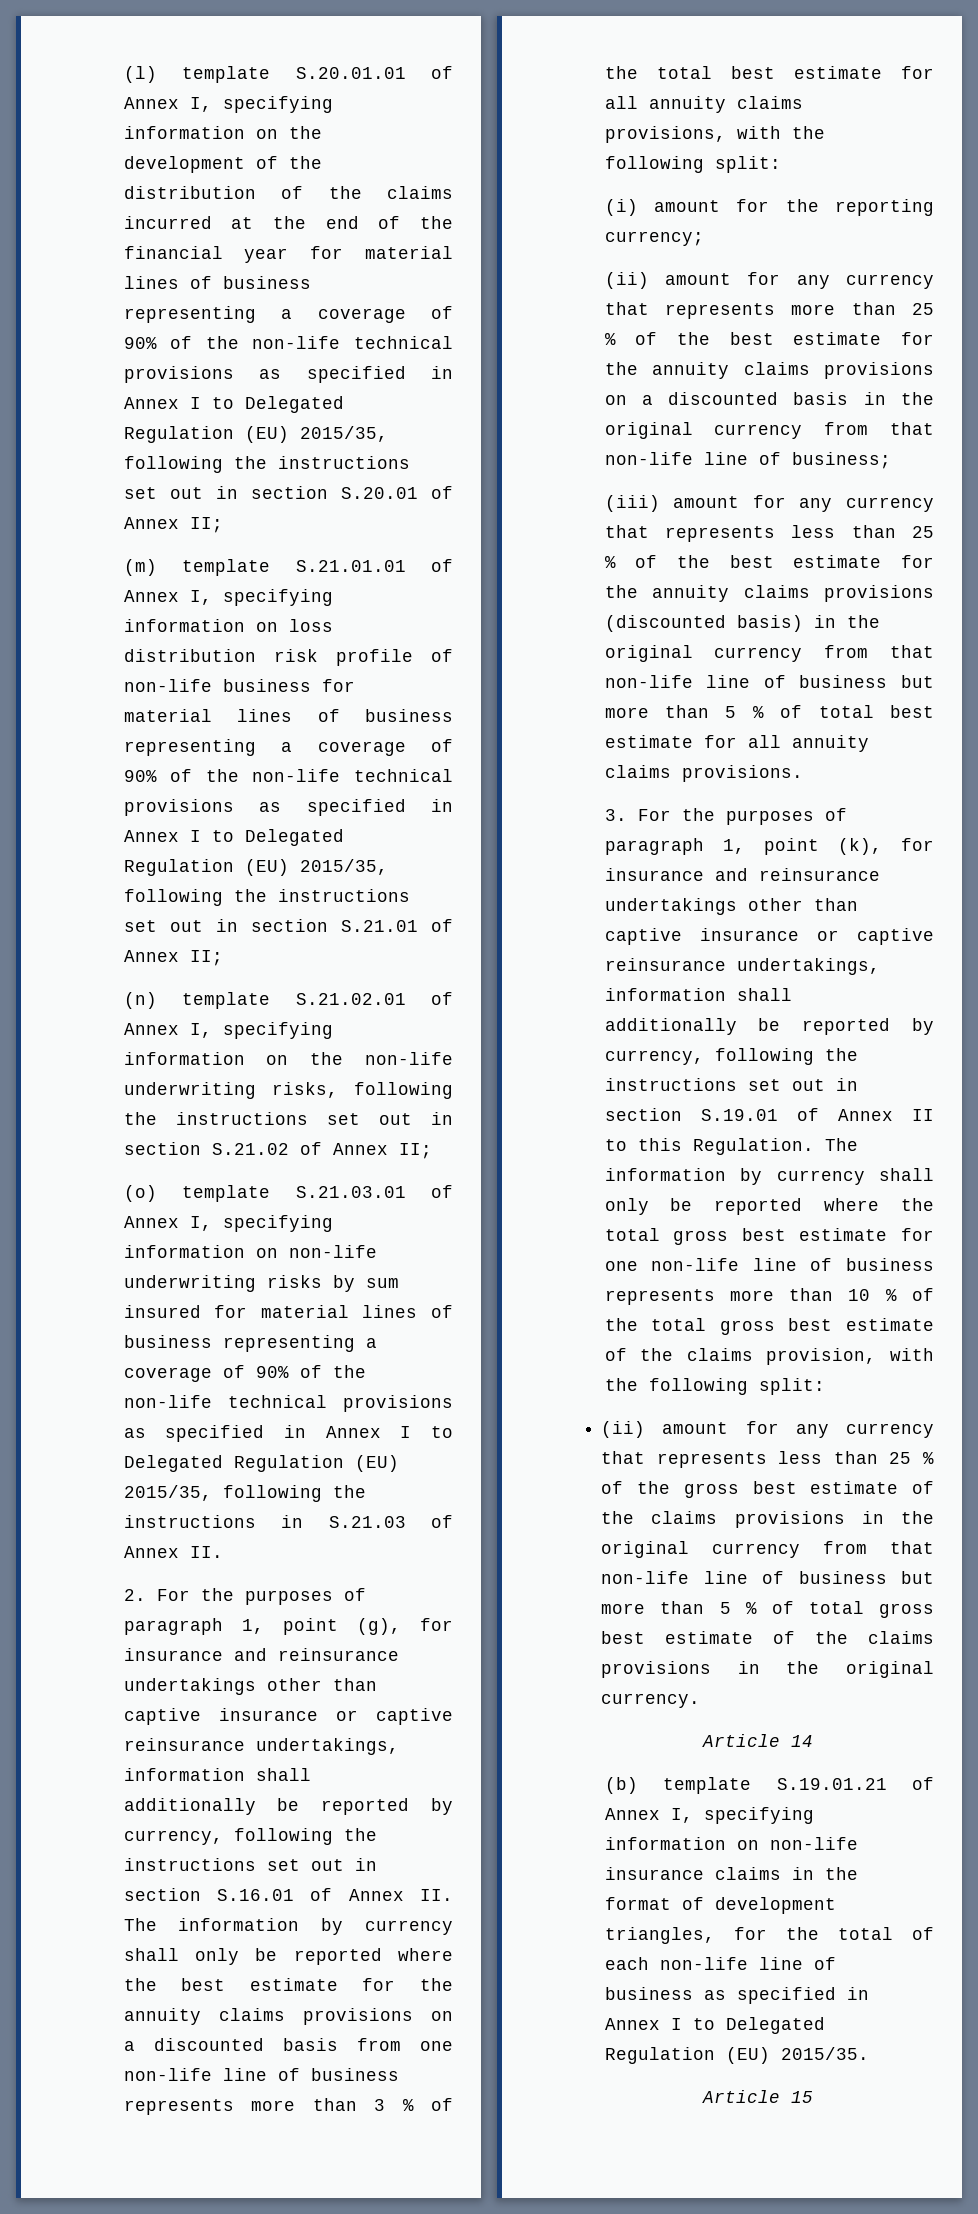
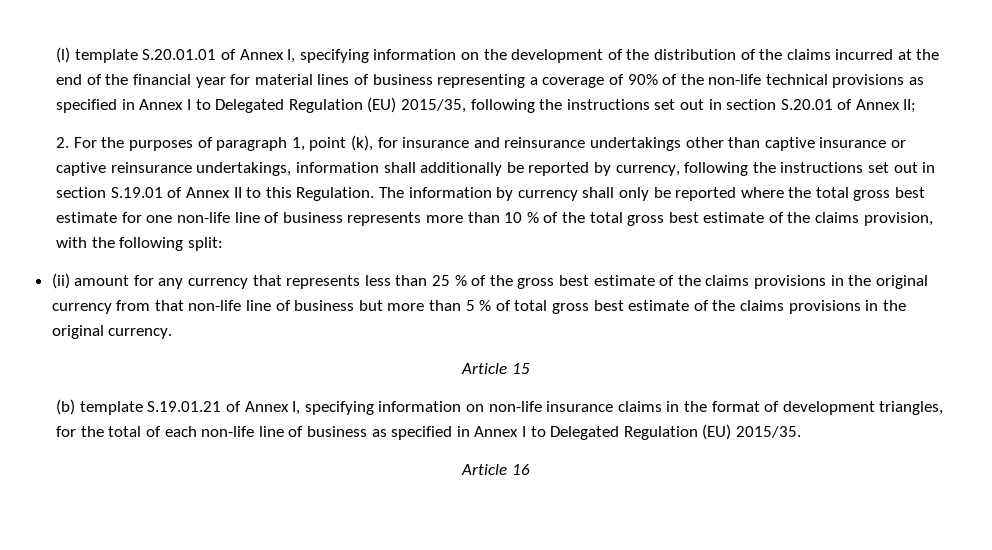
- (m) template S.21.01.01 of Annex I, specifying information on loss distribution risk profile of non-life business for material lines of business representing a coverage of 90% of the non-life technical provisions as specified in Annex I to Delegated Regulation (EU) 2015/35, following the instructions set out in section S.21.01 of Annex II;
- (n) template S.21.02.01 of Annex I, specifying information on the non-life underwriting risks, following the instructions set out in section S.21.02 of Annex II;
- (o) template S.21.03.01 of Annex I, specifying information on non-life underwriting risks by sum insured for material lines of business representing a coverage of 90% of the non-life technical provisions as specified in Annex I to Delegated Regulation (EU) 2015/35, following the instructions in S.21.03 of Annex II.
- 2. For the purposes of paragraph 1, point (g), for insurance and reinsurance undertakings other than captive insurance or captive reinsurance undertakings, information shall additionally be reported by currency, following the instructions set out in section S.16.01 of Annex II. The information by currency shall only be reported where the best estimate for the annuity claims provisions on a discounted basis from one non-life line of business represents more than 3 % of the total best estimate for all annuity claims provisions, with the following split:
- (i) amount for the reporting currency;
- (ii) amount for any currency that represents more than 25 % of the best estimate for the annuity claims provisions on a discounted basis in the original currency from that non-life line of business;
- (iii) amount for any currency that represents less than 25 % of the best estimate for the annuity claims provisions (discounted basis) in the original currency from that non-life line of business but more than 5 % of total best estimate for all annuity claims provisions.
- 3. For the purposes of paragraph 1, point (k), for insurance and reinsurance undertakings other than captive insurance or captive reinsurance undertakings, information shall additionally be reported by currency, following the instructions set out in section S.19.01 of Annex II to this Regulation.
+ 2. For the purposes of paragraph 1, point (k), for insurance and reinsurance undertakings other than captive insurance or captive reinsurance undertakings, information shall additionally be reported by currency, following the instructions set out in section S.19.01 of Annex II to this Regulation.
- Article 14
+ Article 15
- Article 15
+ Article 16

